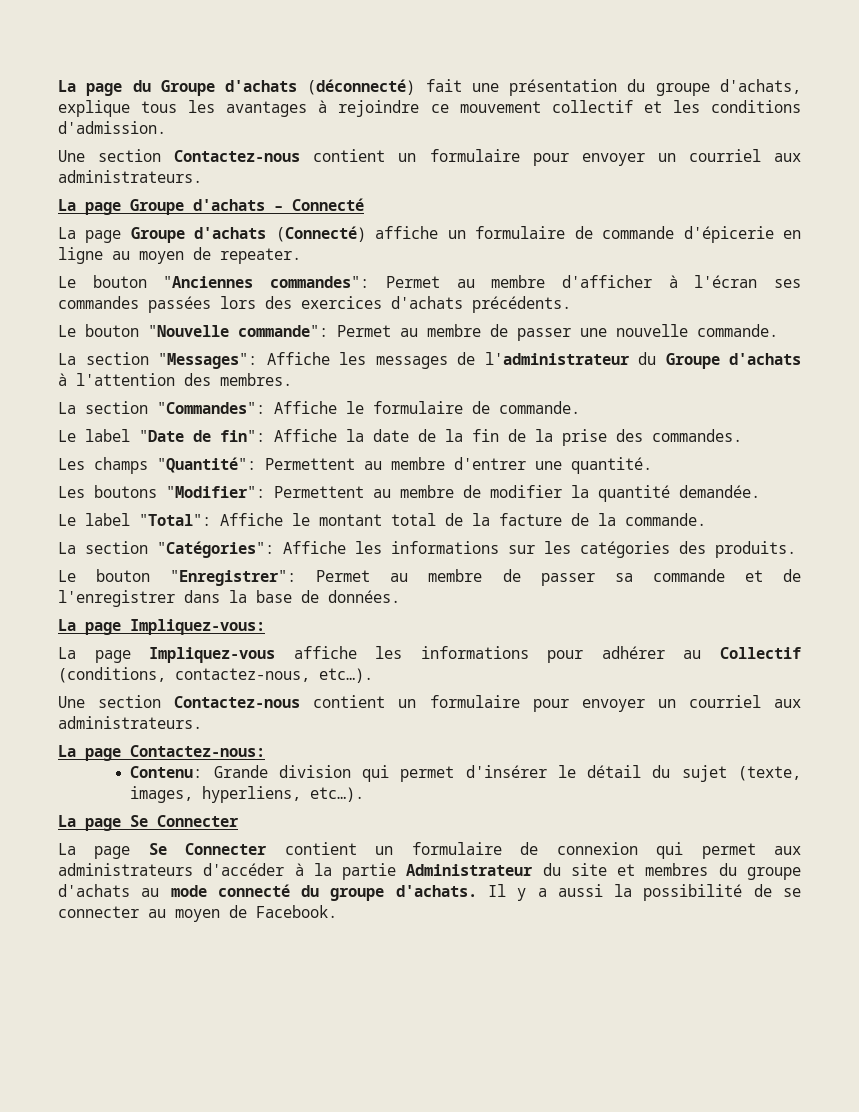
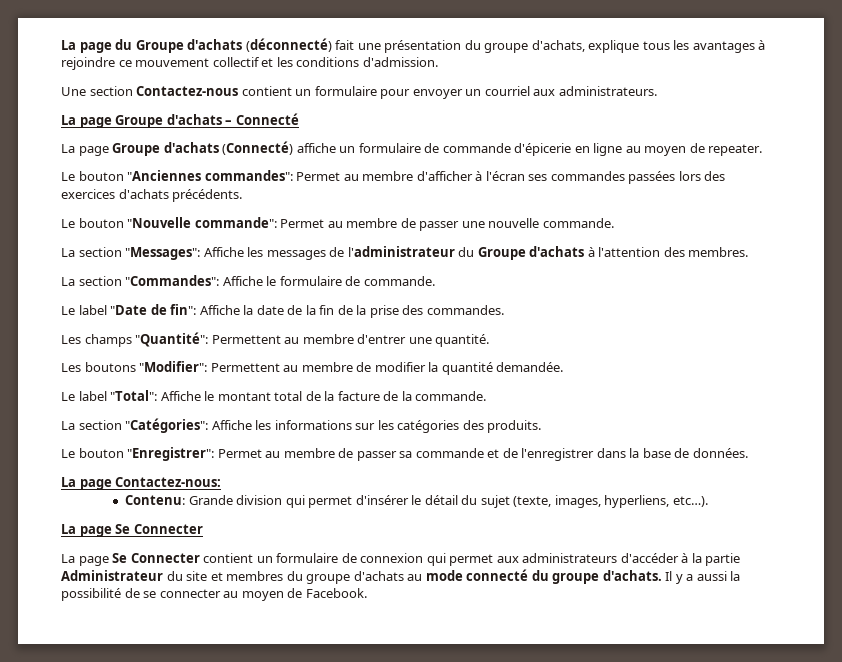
- La page Impliquez-vous:
- La page Impliquez-vous affiche les informations pour adhérer au Collectif (conditions, contactez-nous, etc…).
- Une section Contactez-nous contient un formulaire pour envoyer un courriel aux administrateurs.

